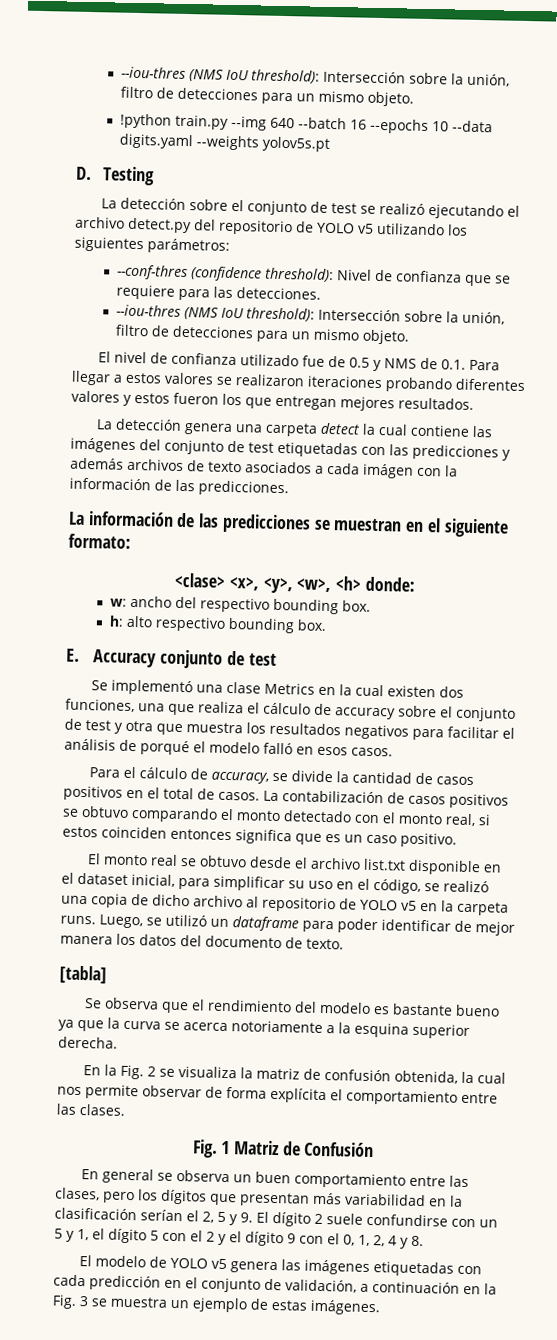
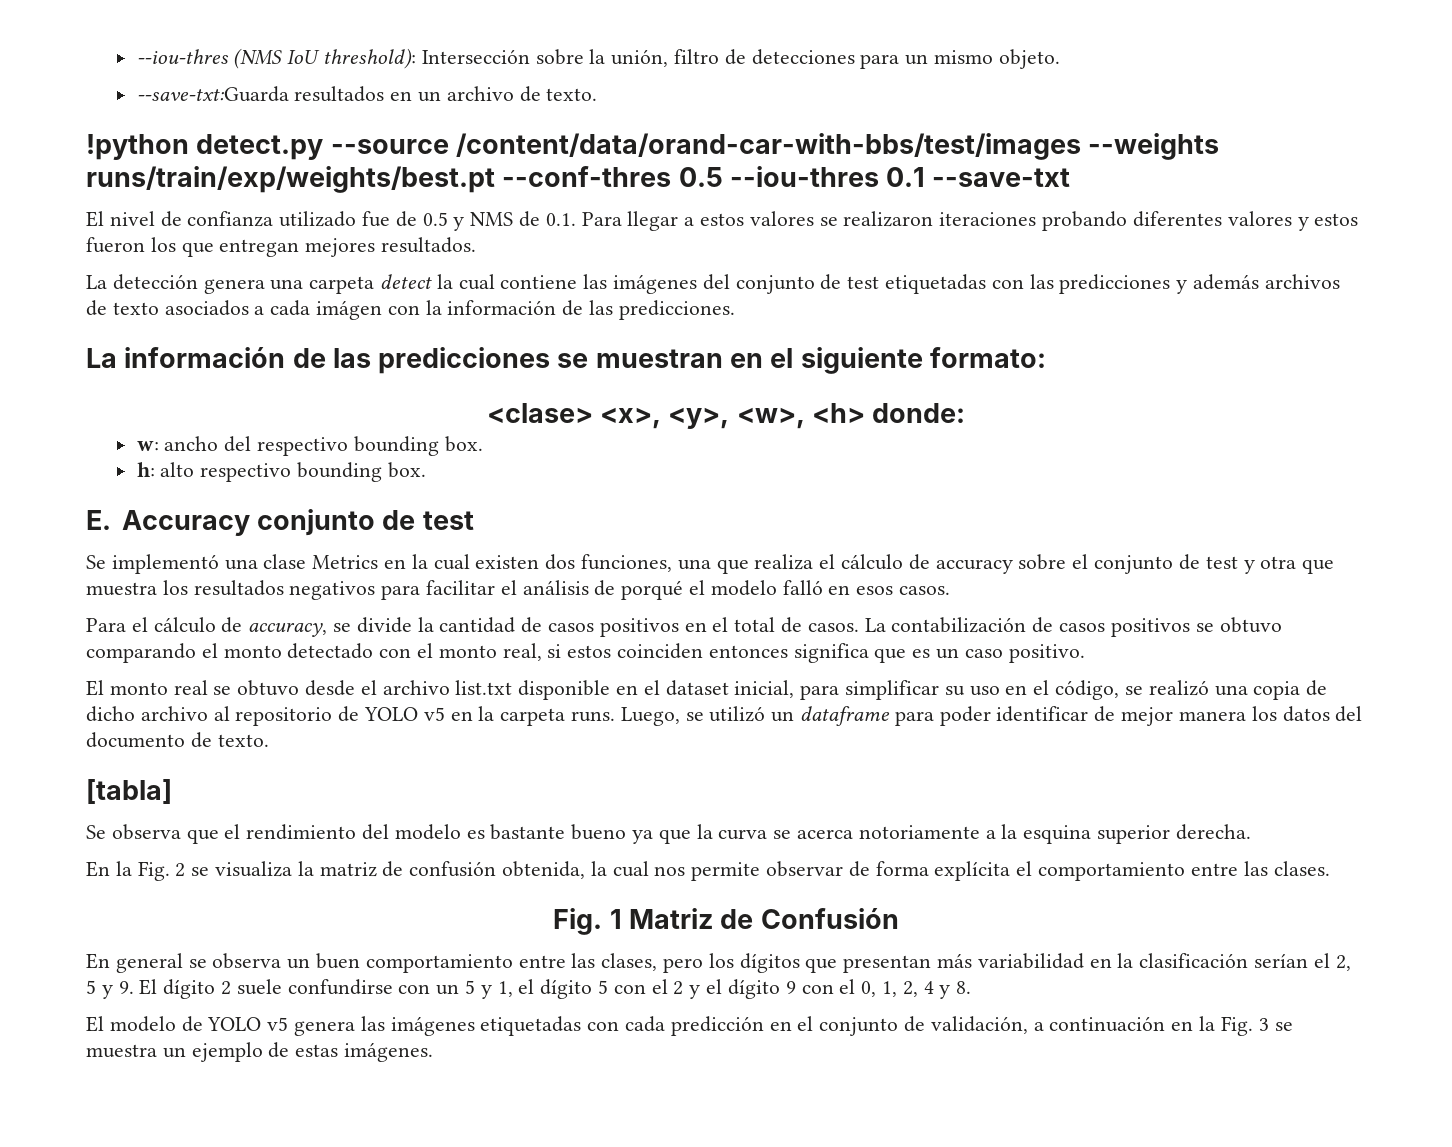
- !python train.py --img 640 --batch 16 --epochs 10 --data digits.yaml --weights yolov5s.pt
- D. Testing
- La detección sobre el conjunto de test se realizó ejecutando el archivo detect.py del repositorio de YOLO v5 utilizando los siguientes parámetros:
- --conf-thres (confidence threshold): Nivel de confianza que se requiere para las detecciones.
- --iou-thres (NMS IoU threshold): Intersección sobre la unión, filtro de detecciones para un mismo objeto.
+ --save-txt:Guarda resultados en un archivo de texto.
+ !python detect.py --source /content/data/orand-car-with-bbs/test/images --weights runs/train/exp/weights/best.pt --conf-thres 0.5 --iou-thres 0.1 --save-txt

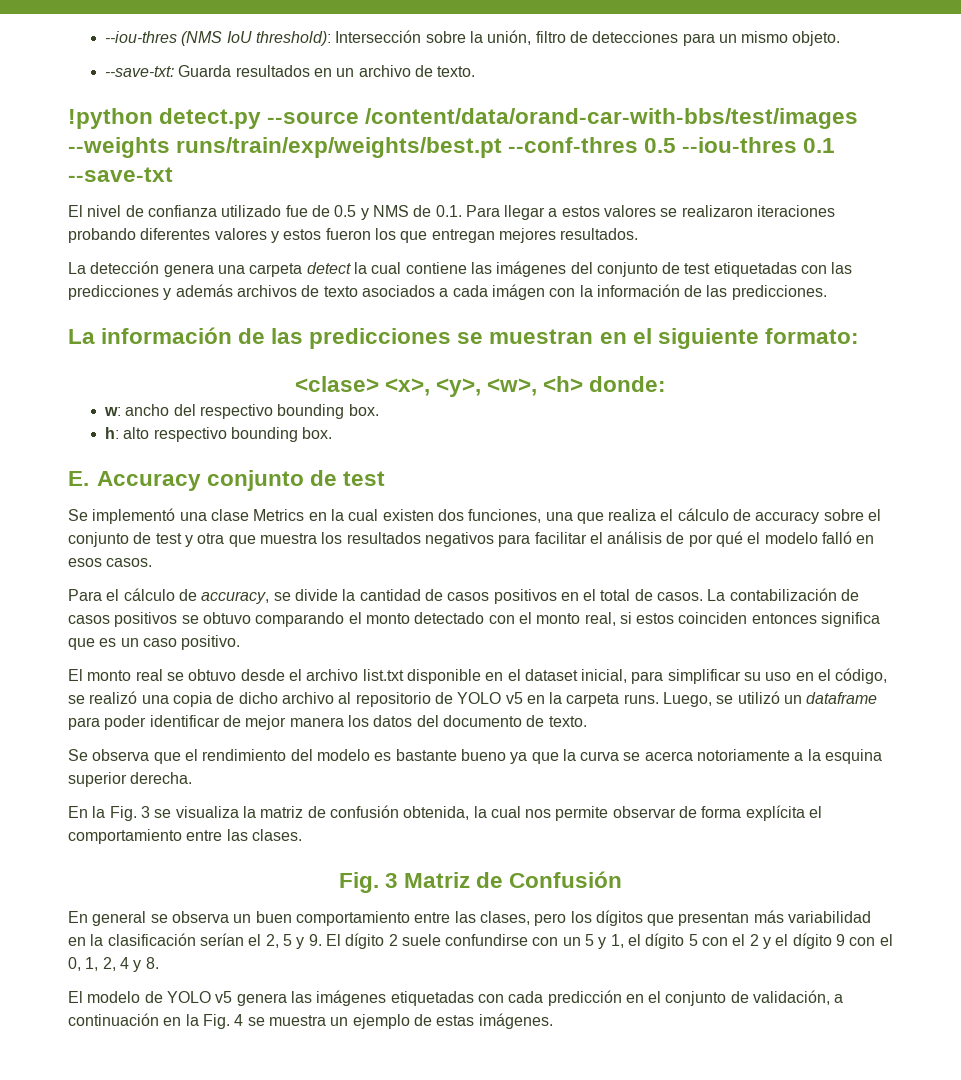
- --save-txt:Guarda resultados en un archivo de texto.
+ --save-txt: Guarda resultados en un archivo de texto.
- Se implementó una clase Metrics en la cual existen dos funciones, una que realiza el cálculo de accuracy sobre el conjunto de test y otra que muestra los resultados negativos para facilitar el análisis de porqué el modelo falló en esos casos.
+ Se implementó una clase Metrics en la cual existen dos funciones, una que realiza el cálculo de accuracy sobre el conjunto de test y otra que muestra los resultados negativos para facilitar el análisis de por qué el modelo falló en esos casos.
- [tabla]
- En la Fig. 2 se visualiza la matriz de confusión obtenida, la cual nos permite observar de forma explícita el comportamiento entre las clases.
+ En la Fig. 3 se visualiza la matriz de confusión obtenida, la cual nos permite observar de forma explícita el comportamiento entre las clases.
- Fig. 1 Matriz de Confusión
+ Fig. 3 Matriz de Confusión
- El modelo de YOLO v5 genera las imágenes etiquetadas con cada predicción en el conjunto de validación, a continuación en la Fig. 3 se muestra un ejemplo de estas imágenes.
+ El modelo de YOLO v5 genera las imágenes etiquetadas con cada predicción en el conjunto de validación, a continuación en la Fig. 4 se muestra un ejemplo de estas imágenes.

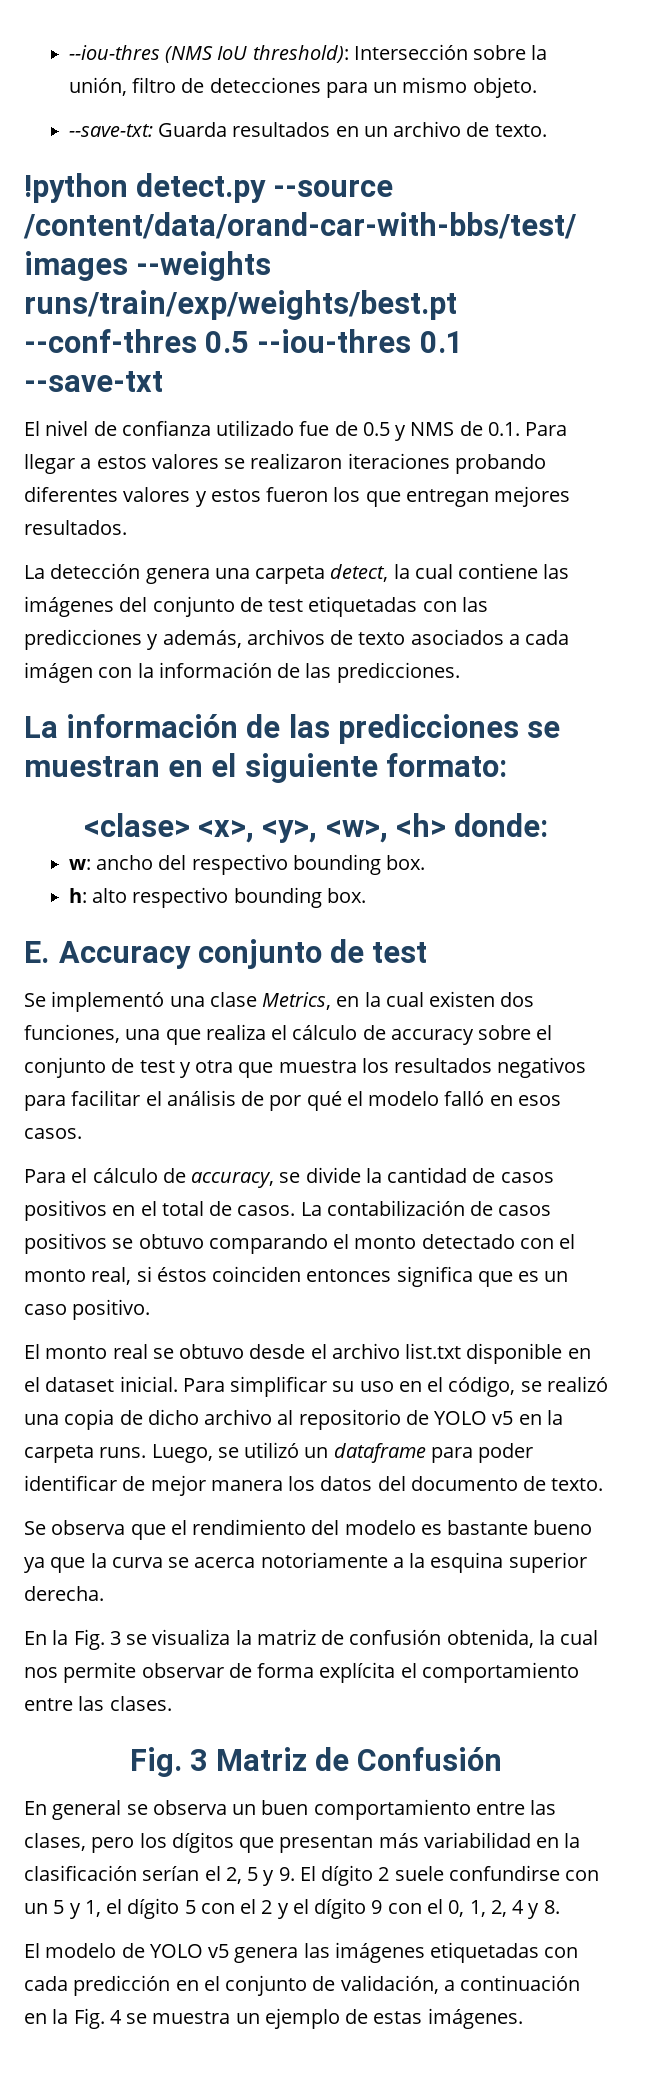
- La detección genera una carpeta detect la cual contiene las imágenes del conjunto de test etiquetadas con las predicciones y además archivos de texto asociados a cada imágen con la información de las predicciones.
+ La detección genera una carpeta detect, la cual contiene las imágenes del conjunto de test etiquetadas con las predicciones y además, archivos de texto asociados a cada imágen con la información de las predicciones.
- Se implementó una clase Metrics en la cual existen dos funciones, una que realiza el cálculo de accuracy sobre el conjunto de test y otra que muestra los resultados negativos para facilitar el análisis de por qué el modelo falló en esos casos.
+ Se implementó una clase Metrics, en la cual existen dos funciones, una que realiza el cálculo de accuracy sobre el conjunto de test y otra que muestra los resultados negativos para facilitar el análisis de por qué el modelo falló en esos casos.
- La contabilización de casos positivos se obtuvo comparando el monto detectado con el monto real, si estos coinciden entonces significa que es un caso positivo.
+ La contabilización de casos positivos se obtuvo comparando el monto detectado con el monto real, si éstos coinciden entonces significa que es un caso positivo.
- El monto real se obtuvo desde el archivo list.txt disponible en el dataset inicial, para simplificar su uso en el código, se realizó una copia de dicho archivo al repositorio de YOLO v5 en la carpeta runs.
+ El monto real se obtuvo desde el archivo list.txt disponible en el dataset inicial. Para simplificar su uso en el código, se realizó una copia de dicho archivo al repositorio de YOLO v5 en la carpeta runs.

